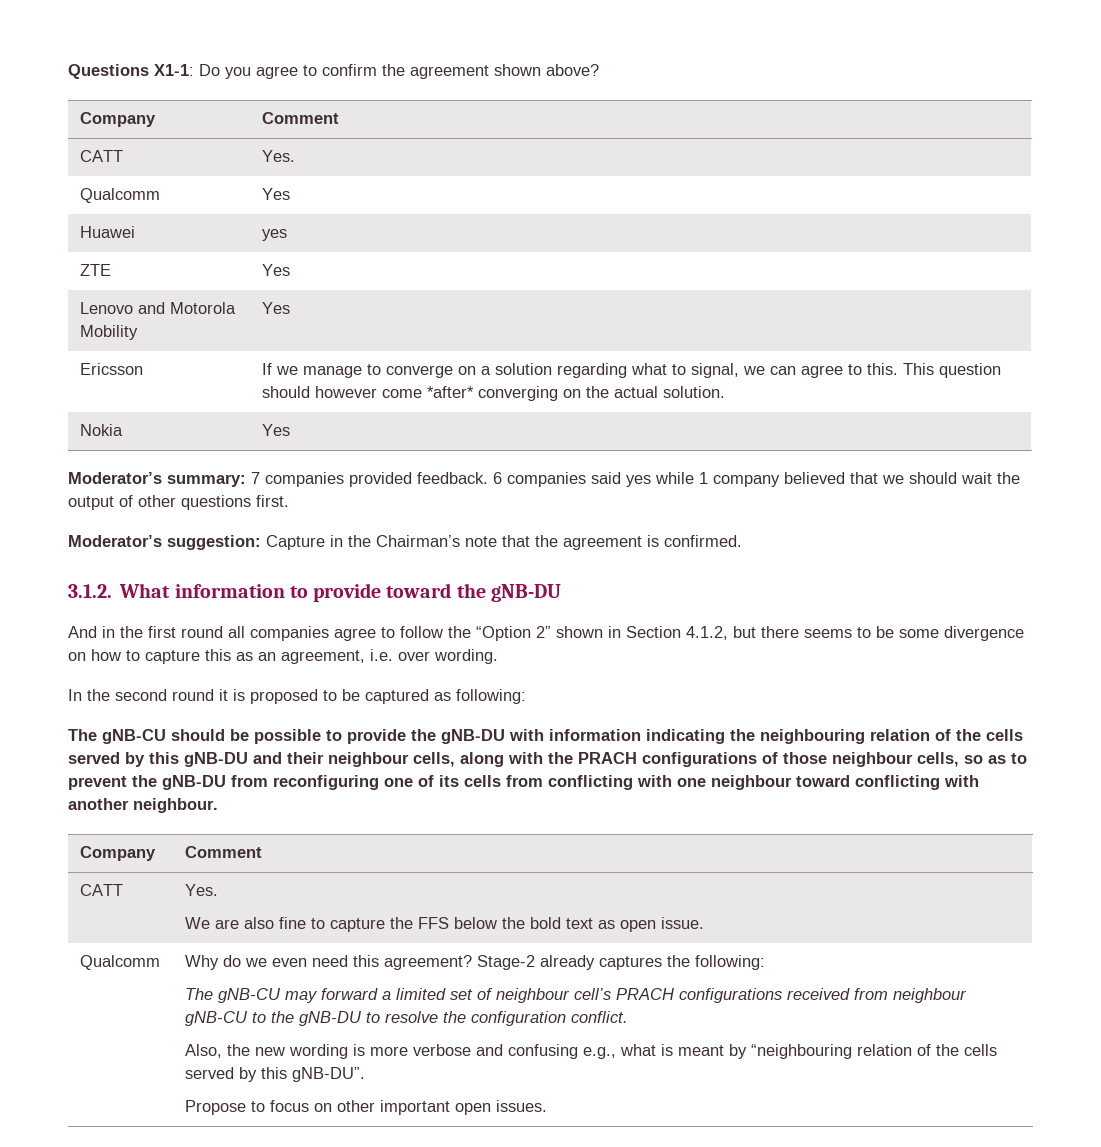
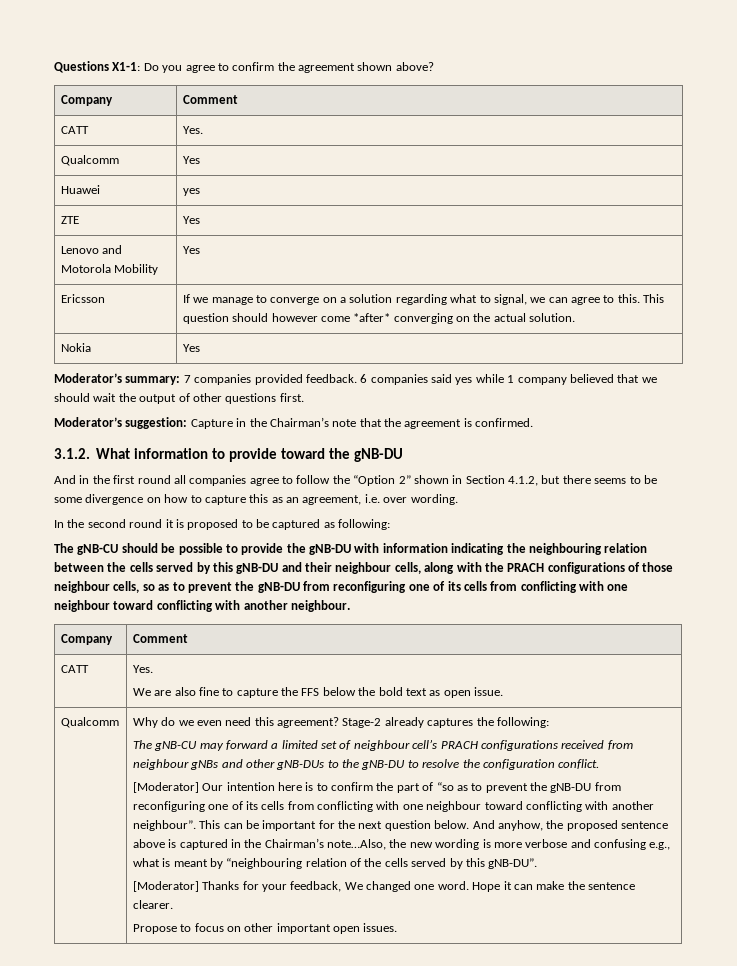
- The gNB-CU should be possible to provide the gNB-DU with information indicating the neighbouring relation of the cells served by this gNB-DU and their neighbour cells, along with the PRACH configurations of those neighbour cells, so as to prevent the gNB-DU from reconfiguring one of its cells from conflicting with one neighbour toward conflicting with another neighbour.
+ The gNB-CU should be possible to provide the gNB-DU with information indicating the neighbouring relation between the cells served by this gNB-DU and their neighbour cells, along with the PRACH configurations of those neighbour cells, so as to prevent the gNB-DU from reconfiguring one of its cells from conflicting with one neighbour toward conflicting with another neighbour.
- The gNB-CU may forward a limited set of neighbour cell’s PRACH configurations received from neighbour gNB-CU to the gNB-DU to resolve the configuration conflict.
+ The gNB-CU may forward a limited set of neighbour cell’s PRACH configurations received from neighbour gNBs and other gNB-DUs to the gNB-DU to resolve the configuration conflict.
- Also, the new wording is more verbose and confusing e.g., what is meant by “neighbouring relation of the cells served by this gNB-DU”.
+ [Moderator] Our intention here is to confirm the part of “so as to prevent the gNB-DU from reconfiguring one of its cells from conflicting with one neighbour toward conflicting with another neighbour”. This can be important for the next question below. And anyhow, the proposed sentence above is captured in the Chairman’s note…Also, the new wording is more verbose and confusing e.g., what is meant by “neighbouring relation of the cells served by this gNB-DU”.
+ [Moderator] Thanks for your feedback, We changed one word. Hope it can make the sentence clearer.

